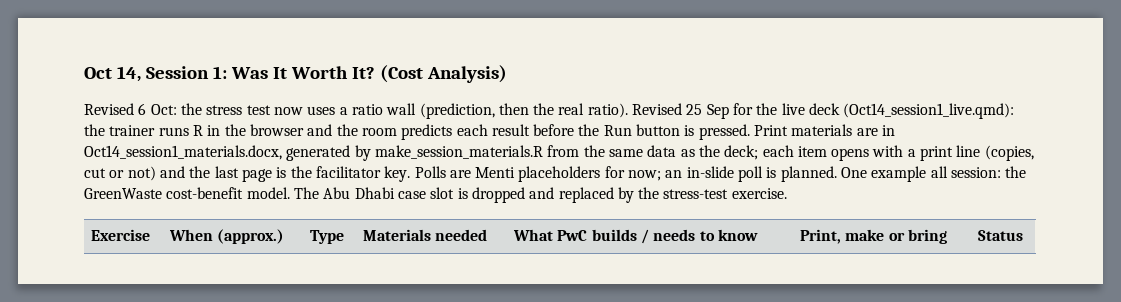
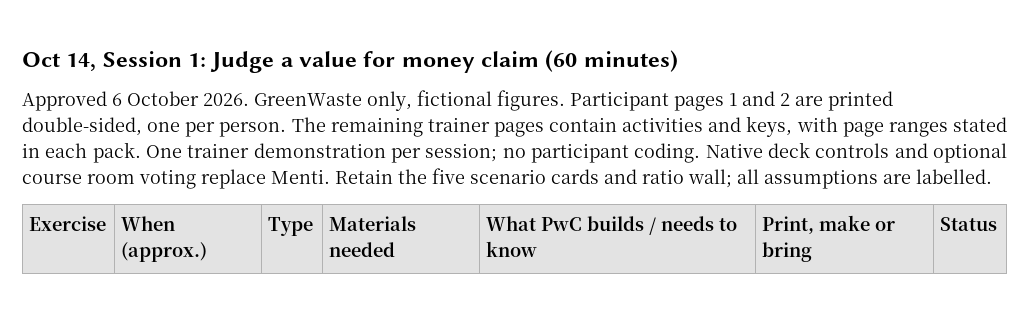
- Oct 14, Session 1: Was It Worth It? (Cost Analysis)
- Revised 6 Oct: the stress test now uses a ratio wall (prediction, then the real ratio). Revised 25 Sep for the live deck (Oct14_session1_live.qmd): the trainer runs R in the browser and the room predicts each result before the Run button is pressed. Print materials are in Oct14_session1_materials.docx, generated by make_session_materials.R from the same data as the deck; each item opens with a print line (copies, cut or not) and the last page is the facilitator key. Polls are Menti placeholders for now; an in-slide poll is planned. One example all session: the GreenWaste cost-benefit model. The Abu Dhabi case slot is dropped and replaced by the stress-test exercise.
+ Oct 14, Session 1: Judge a value for money claim (60 minutes)
+ Approved 6 October 2026. GreenWaste only, fictional figures. Participant pages 1 and 2 are printed double-sided, one per person. The remaining trainer pages contain activities and keys, with page ranges stated in each pack. One trainer demonstration per session; no participant coding. Native deck controls and optional course room voting replace Menti. Retain the five scenario cards and ratio wall; all assumptions are labelled.

